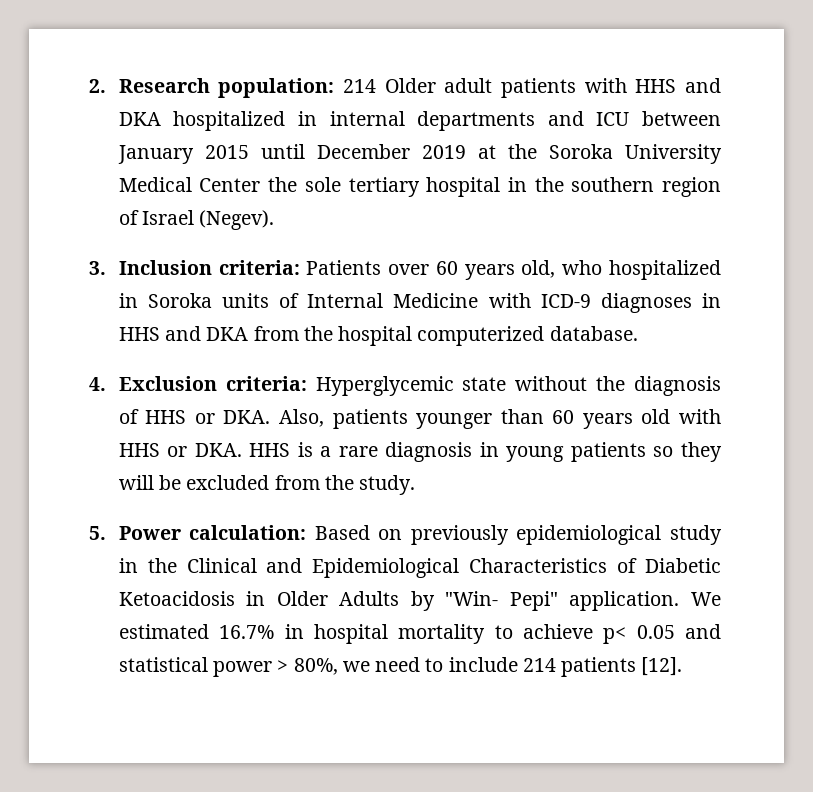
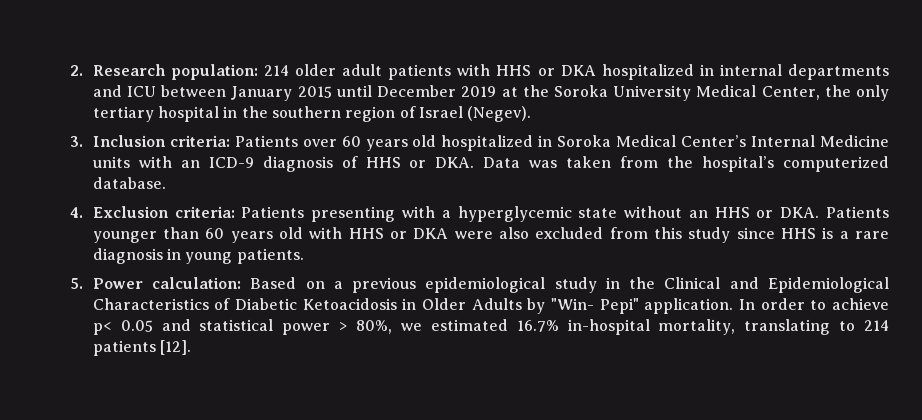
- 2. Research population: 214 Older adult patients with HHS and DKA hospitalized in internal departments and ICU between January 2015 until December 2019 at the Soroka University Medical Center the sole tertiary hospital in the southern region of Israel (Negev).
+ 2. Research population: 214 older adult patients with HHS or DKA hospitalized in internal departments and ICU between January 2015 until December 2019 at the Soroka University Medical Center, the only tertiary hospital in the southern region of Israel (Negev).
- 3. Inclusion criteria: Patients over 60 years old, who hospitalized in Soroka units of Internal Medicine with ICD-9 diagnoses in HHS and DKA from the hospital computerized database.
+ 3. Inclusion criteria: Patients over 60 years old hospitalized in Soroka Medical Center’s Internal Medicine units with an ICD-9 diagnosis of HHS or DKA. Data was taken from the hospital’s computerized database.
- 4. Exclusion criteria: Hyperglycemic state without the diagnosis of HHS or DKA. Also, patients younger than 60 years old with HHS or DKA. HHS is a rare diagnosis in young patients so they will be excluded from the study.
+ 4. Exclusion criteria: Patients presenting with a hyperglycemic state without an HHS or DKA. Patients younger than 60 years old with HHS or DKA were also excluded from this study since HHS is a rare diagnosis in young patients.
- 5. Power calculation: Based on previously epidemiological study in the Clinical and Epidemiological Characteristics of Diabetic Ketoacidosis in Older Adults by "Win- Pepi" application.
+ 5. Power calculation: Based on a previous epidemiological study in the Clinical and Epidemiological Characteristics of Diabetic Ketoacidosis in Older Adults by "Win- Pepi" application.
- We estimated 16.7% in hospital mortality to achieve p< 0.05 and statistical power > 80%, we need to include 214 patients [12].
+ In order to achieve p< 0.05 and statistical power > 80%, we estimated 16.7% in-hospital mortality, translating to 214 patients [12].

